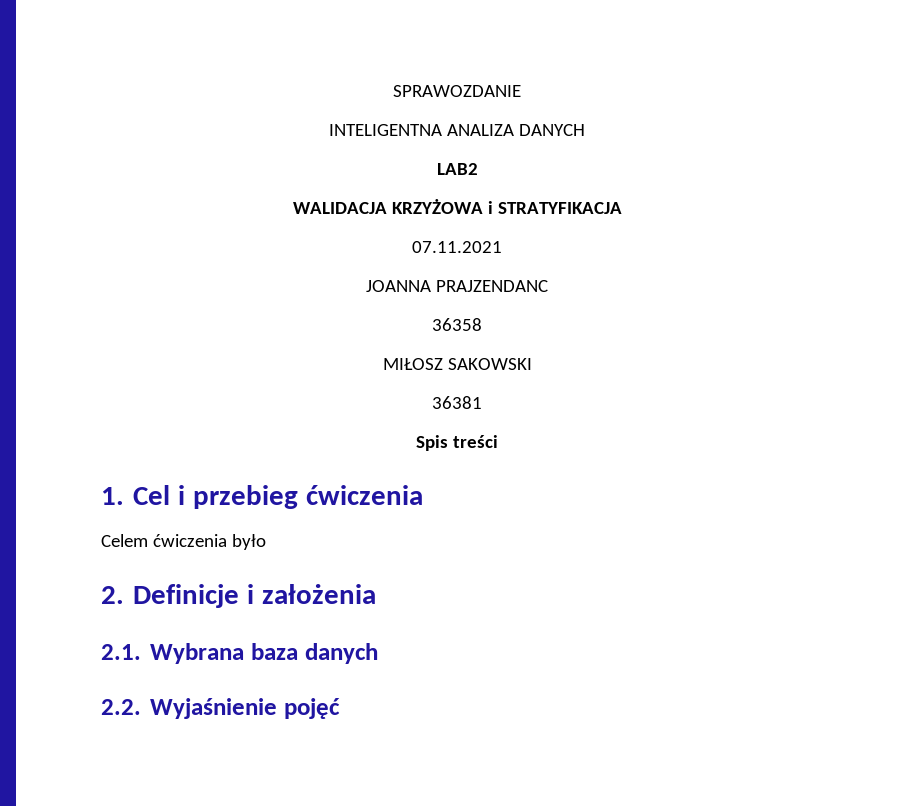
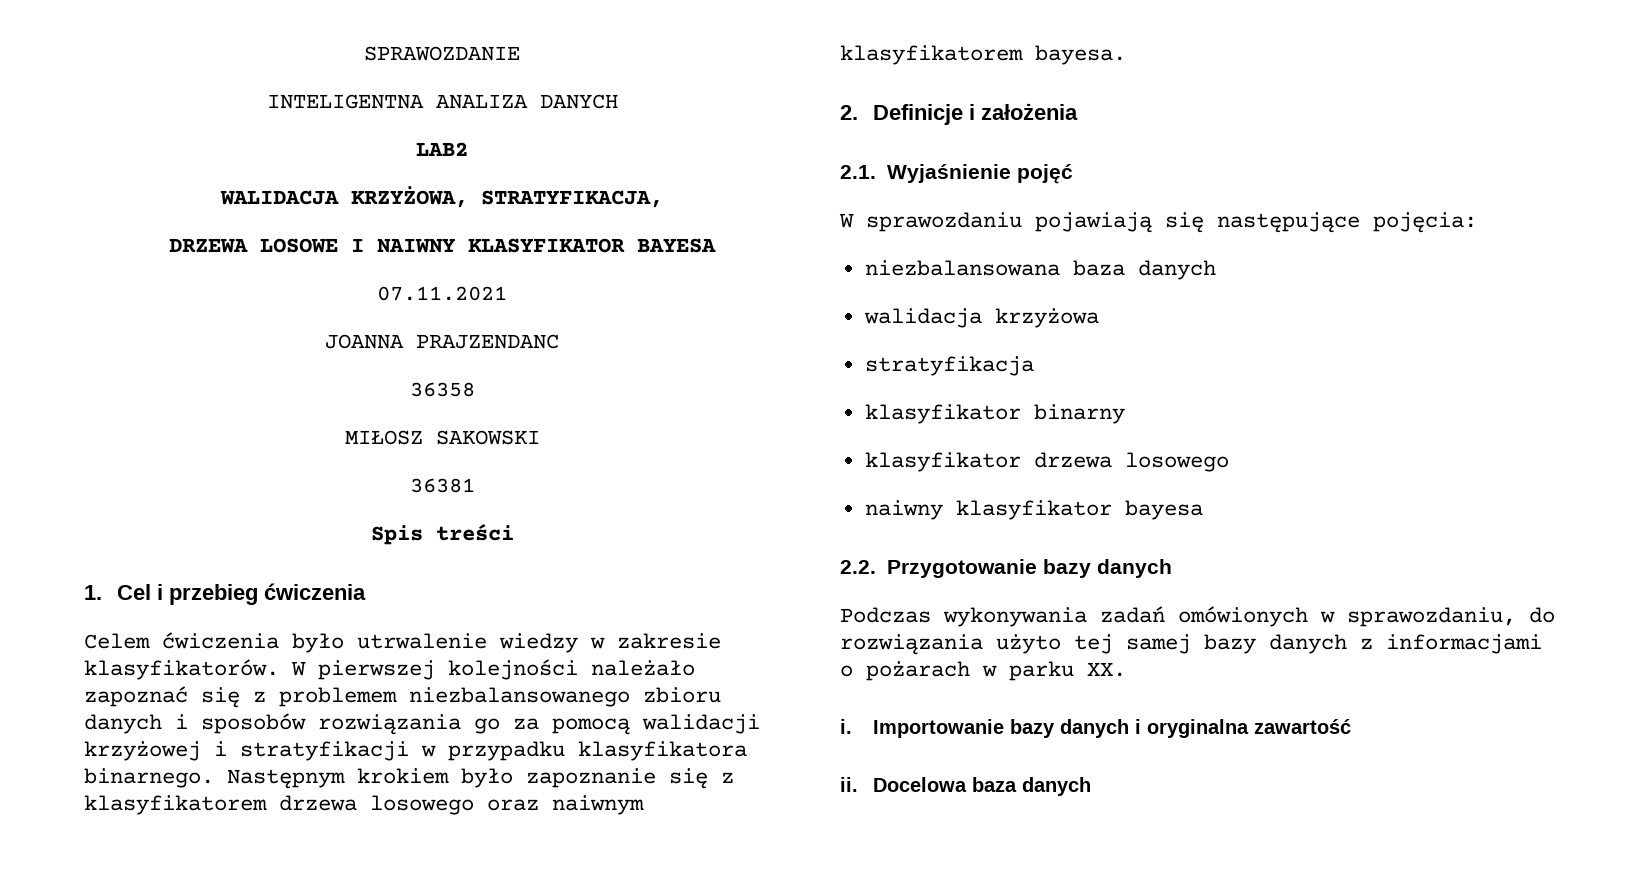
- WALIDACJA KRZYŻOWA i STRATYFIKACJA
+ WALIDACJA KRZYŻOWA, STRATYFIKACJA,
+ DRZEWA LOSOWE I NAIWNY KLASYFIKATOR BAYESA
- Celem ćwiczenia było
+ Celem ćwiczenia było utrwalenie wiedzy w zakresie klasyfikatorów. W pierwszej kolejności należało zapoznać się z problemem niezbalansowanego zbioru danych i sposobów rozwiązania go za pomocą walidacji krzyżowej i stratyfikacji w przypadku klasyfikatora binarnego. Następnym krokiem było zapoznanie się z klasyfikatorem drzewa losowego oraz naiwnym klasyfikatorem bayesa.
- 2.1. Wybrana baza danych
- 2.2. Wyjaśnienie pojęć
+ 2.1. Wyjaśnienie pojęć
+ W sprawozdaniu pojawiają się następujące pojęcia:
+ niezbalansowana baza danych
+ walidacja krzyżowa
+ stratyfikacja
+ klasyfikator binarny
+ klasyfikator drzewa losowego
+ naiwny klasyfikator bayesa
+ 2.2. Przygotowanie bazy danych
+ Podczas wykonywania zadań omówionych w sprawozdaniu, do rozwiązania użyto tej samej bazy danych z informacjami o pożarach w parku XX.
+ i. Importowanie bazy danych i oryginalna zawartość
+ ii. Docelowa baza danych

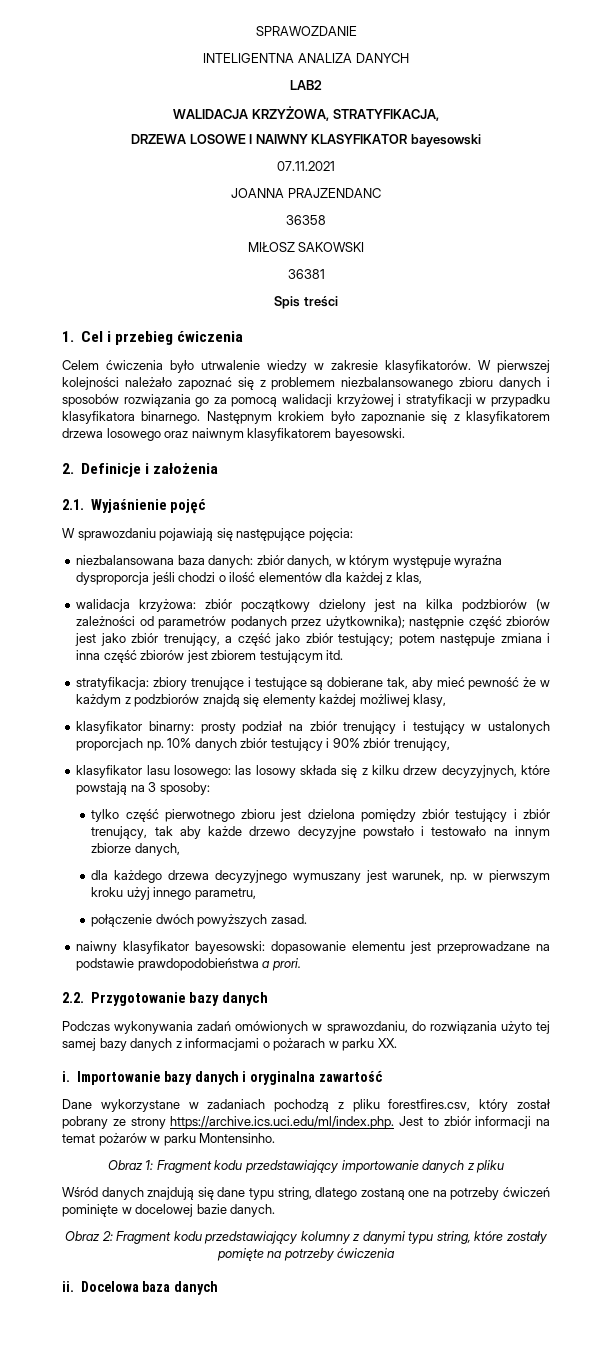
- DRZEWA LOSOWE I NAIWNY KLASYFIKATOR BAYESA
+ DRZEWA LOSOWE I NAIWNY KLASYFIKATOR bayesowski
- Następnym krokiem było zapoznanie się z klasyfikatorem drzewa losowego oraz naiwnym klasyfikatorem bayesa.
+ Następnym krokiem było zapoznanie się z klasyfikatorem drzewa losowego oraz naiwnym klasyfikatorem bayesowski.
- niezbalansowana baza danych
- walidacja krzyżowa
- stratyfikacja
- klasyfikator binarny
- klasyfikator drzewa losowego
- naiwny klasyfikator bayesa
+ niezbalansowana baza danych: zbiór danych, w którym występuje wyraźna dysproporcja jeśli chodzi o ilość elementów dla każdej z klas,
+ walidacja krzyżowa: zbiór początkowy dzielony jest na kilka podzbiorów (w zależności od parametrów podanych przez użytkownika); następnie część zbiorów jest jako zbiór trenujący, a część jako zbiór testujący; potem następuje zmiana i inna część zbiorów jest zbiorem testującym itd.
+ stratyfikacja: zbiory trenujące i testujące są dobierane tak, aby mieć pewność że w każdym z podzbiorów znajdą się elementy każdej możliwej klasy,
+ klasyfikator binarny: prosty podział na zbiór trenujący i testujący w ustalonych proporcjach np. 10% danych zbiór testujący i 90% zbiór trenujący,
+ klasyfikator lasu losowego: las losowy składa się z kilku drzew decyzyjnych, które powstają na 3 sposoby:
+ tylko część pierwotnego zbioru jest dzielona pomiędzy zbiór testujący i zbiór trenujący, tak aby każde drzewo decyzyjne powstało i testowało na innym zbiorze danych,
+ dla każdego drzewa decyzyjnego wymuszany jest warunek, np. w pierwszym kroku użyj innego parametru,
+ połączenie dwóch powyższych zasad.
+ naiwny klasyfikator bayesowski: dopasowanie elementu jest przeprowadzane na podstawie prawdopodobieństwa a prori.
+ Dane wykorzystane w zadaniach pochodzą z pliku forestfires.csv, który został pobrany ze strony https://archive.ics.uci.edu/ml/index.php. Jest to zbiór informacji na temat pożarów w parku Montensinho.
+ Obraz 1: Fragment kodu przedstawiający importowanie danych z pliku
+ Wśród danych znajdują się dane typu string, dlatego zostaną one na potrzeby ćwiczeń pominięte w docelowej bazie danych.
+ Obraz 2: Fragment kodu przedstawiający kolumny z danymi typu string, które zostały pomięte na potrzeby ćwiczenia

